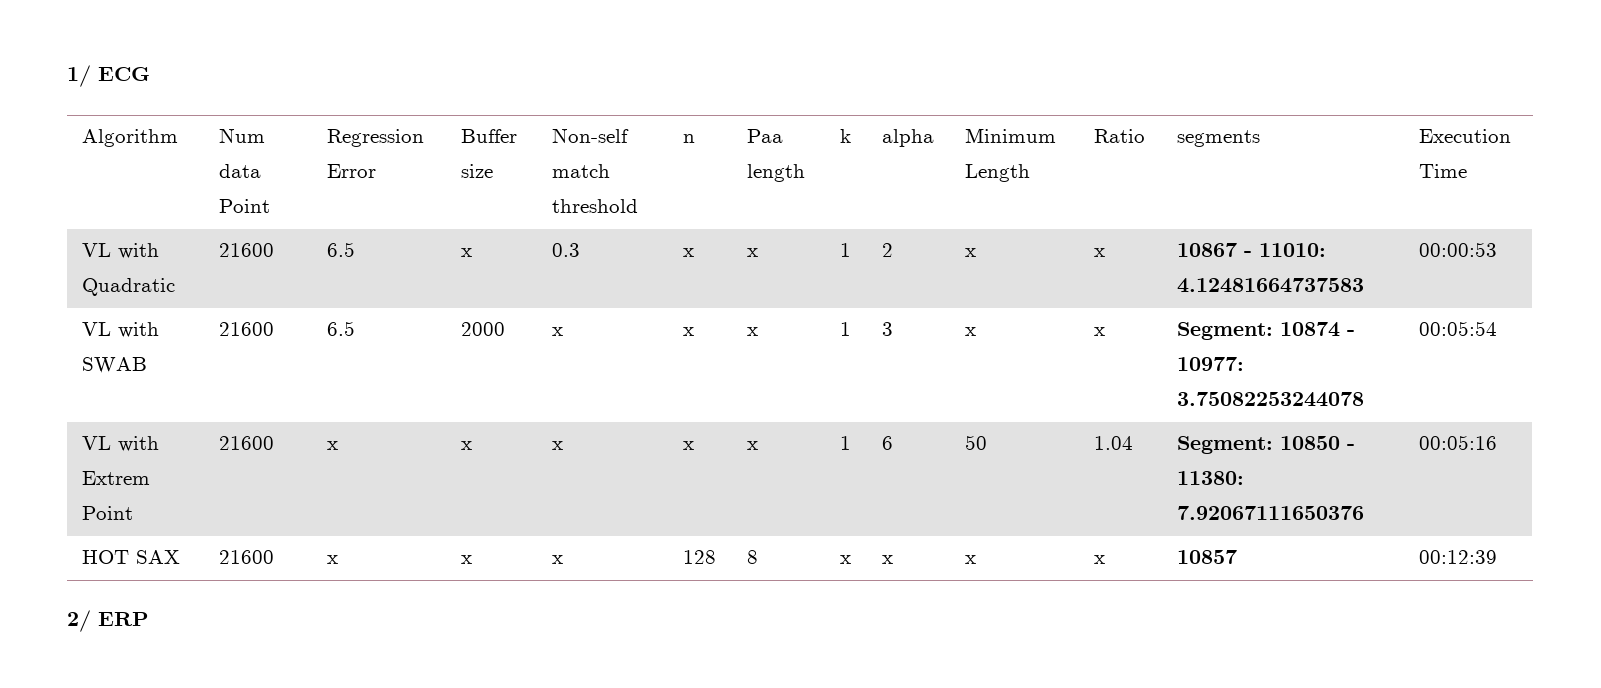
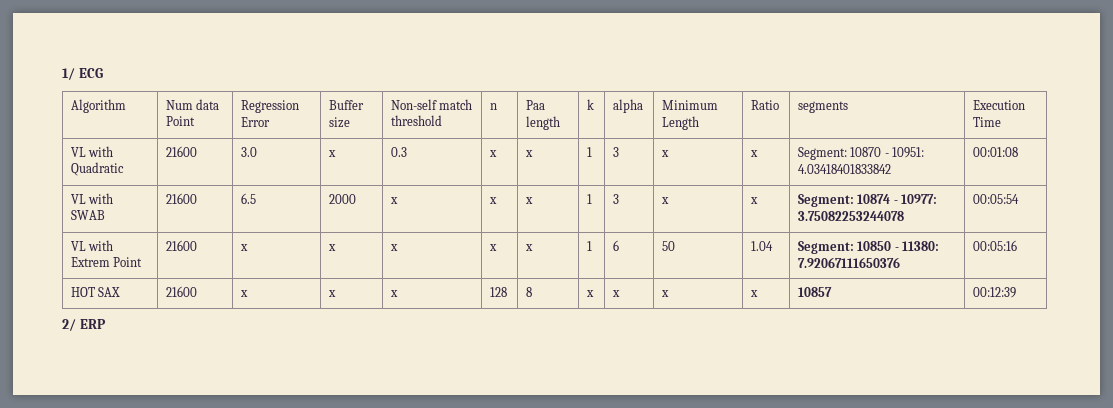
- VL with Quadratic | 21600 | 6.5 | x | 0.3 | x | x | 1 | 2 | x | x | 10867 - 11010: 4.12481664737583 | 00:00:53
+ VL with Quadratic | 21600 | 3.0 | x | 0.3 | x | x | 1 | 3 | x | x | Segment: 10870 - 10951: 4.03418401833842 | 00:01:08

